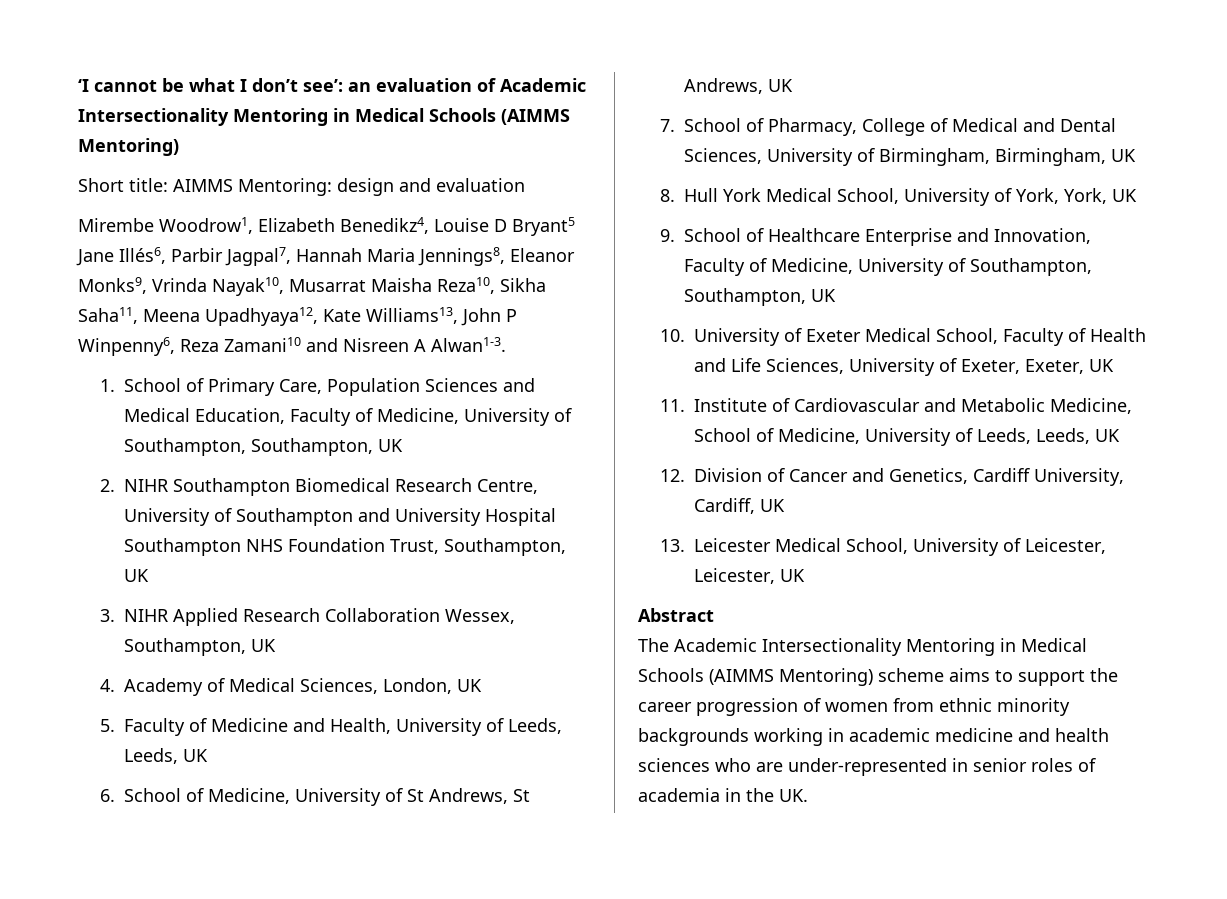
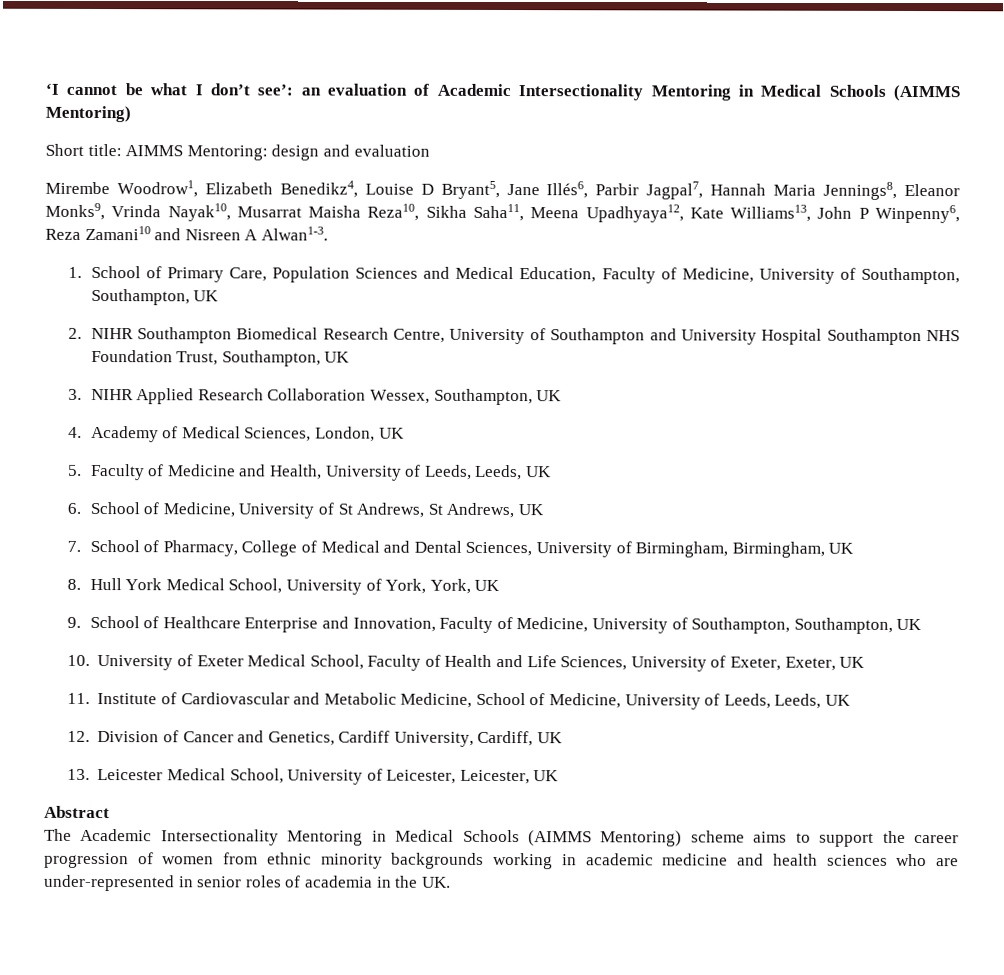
- Mirembe Woodrow1, Elizabeth Benedikz4, Louise D Bryant5 Jane Illés6, Parbir Jagpal7, Hannah Maria Jennings8, Eleanor Monks9, Vrinda Nayak10, Musarrat Maisha Reza10, Sikha Saha11, Meena Upadhyaya12, Kate Williams13, John P Winpenny6, Reza Zamani10 and Nisreen A Alwan1-3.
+ Mirembe Woodrow1, Elizabeth Benedikz4, Louise D Bryant5, Jane Illés6, Parbir Jagpal7, Hannah Maria Jennings8, Eleanor Monks9, Vrinda Nayak10, Musarrat Maisha Reza10, Sikha Saha11, Meena Upadhyaya12, Kate Williams13, John P Winpenny6, Reza Zamani10 and Nisreen A Alwan1-3.

